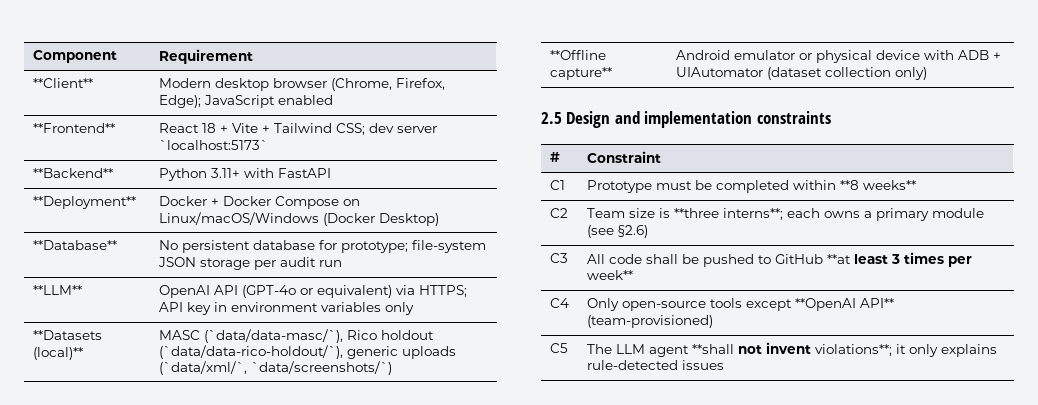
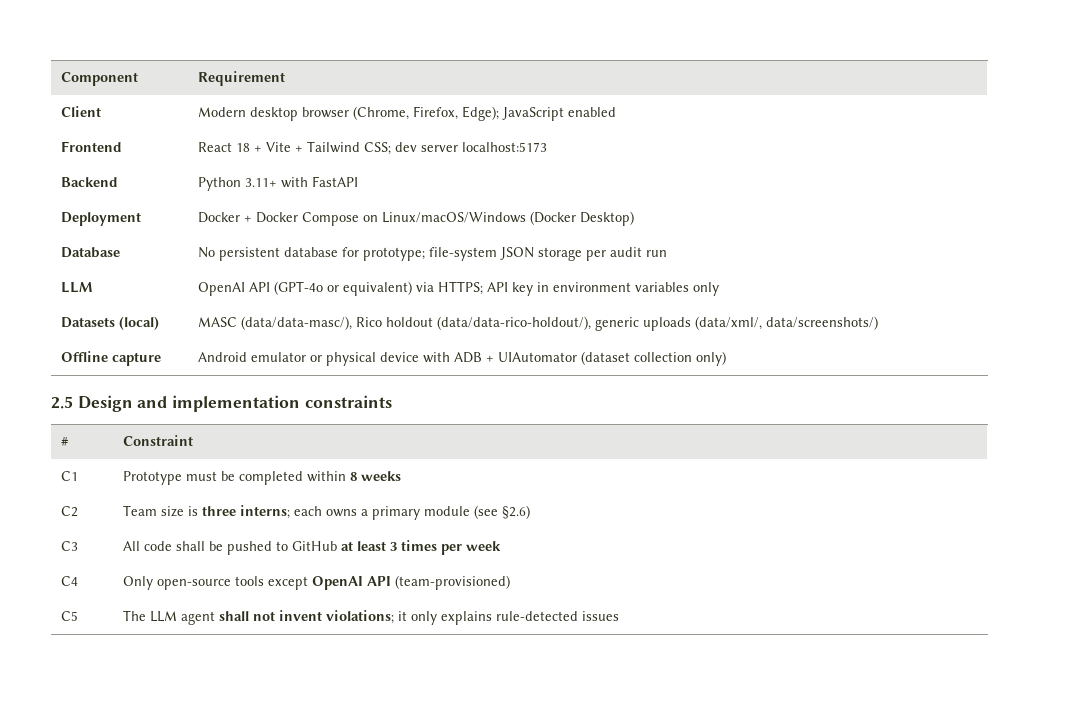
- **Client** | Modern desktop browser (Chrome, Firefox, Edge); JavaScript enabled
+ Client | Modern desktop browser (Chrome, Firefox, Edge); JavaScript enabled
- **Frontend** | React 18 + Vite + Tailwind CSS; dev server `localhost:5173`
- **Backend** | Python 3.11+ with FastAPI
+ Frontend | React 18 + Vite + Tailwind CSS; dev server localhost:5173
+ Backend | Python 3.11+ with FastAPI
- **Deployment** | Docker + Docker Compose on Linux/macOS/Windows (Docker Desktop)
+ Deployment | Docker + Docker Compose on Linux/macOS/Windows (Docker Desktop)
- **Database** | No persistent database for prototype; file-system JSON storage per audit run
+ Database | No persistent database for prototype; file-system JSON storage per audit run
- **LLM** | OpenAI API (GPT-4o or equivalent) via HTTPS; API key in environment variables only
+ LLM | OpenAI API (GPT-4o or equivalent) via HTTPS; API key in environment variables only
- **Datasets (local)** | MASC (`data/data-masc/`), Rico holdout (`data/data-rico-holdout/`), generic uploads (`data/xml/`, `data/screenshots/`)
- **Offline capture** | Android emulator or physical device with ADB + UIAutomator (dataset collection only)
+ Datasets (local) | MASC (data/data-masc/), Rico holdout (data/data-rico-holdout/), generic uploads (data/xml/, data/screenshots/)
+ Offline capture | Android emulator or physical device with ADB + UIAutomator (dataset collection only)
- C1 | Prototype must be completed within **8 weeks**
+ C1 | Prototype must be completed within 8 weeks
- C2 | Team size is **three interns**; each owns a primary module (see §2.6)
+ C2 | Team size is three interns; each owns a primary module (see §2.6)
- C3 | All code shall be pushed to GitHub **at least 3 times per week**
+ C3 | All code shall be pushed to GitHub at least 3 times per week
- C4 | Only open-source tools except **OpenAI API** (team-provisioned)
+ C4 | Only open-source tools except OpenAI API (team-provisioned)
- C5 | The LLM agent **shall not invent violations**; it only explains rule-detected issues
+ C5 | The LLM agent shall not invent violations; it only explains rule-detected issues

